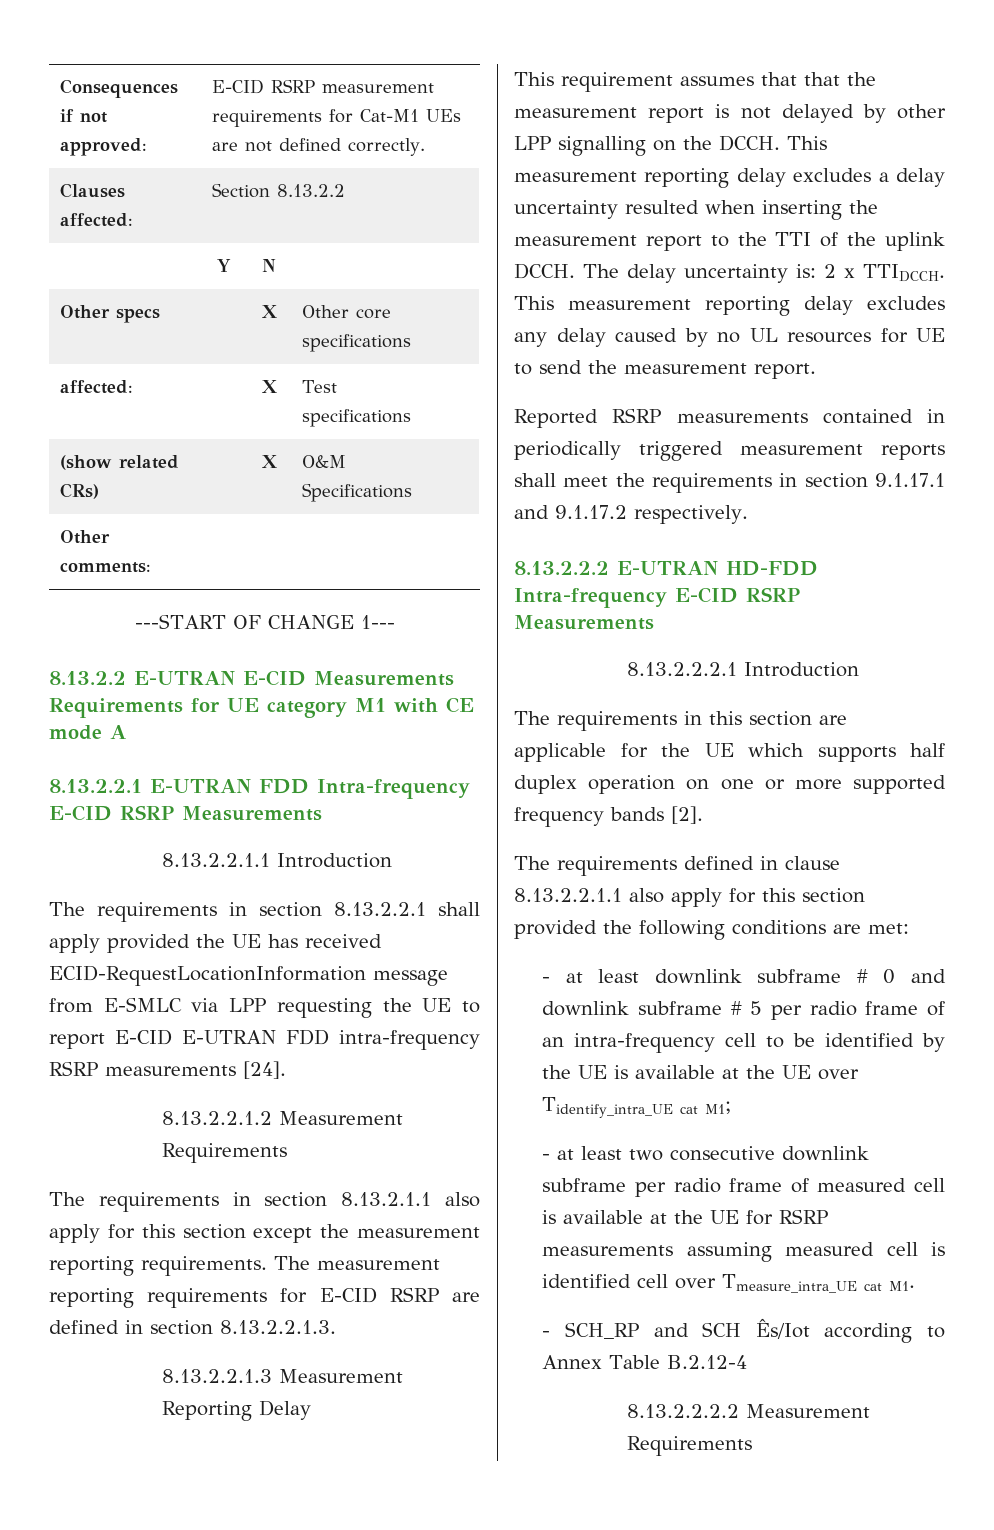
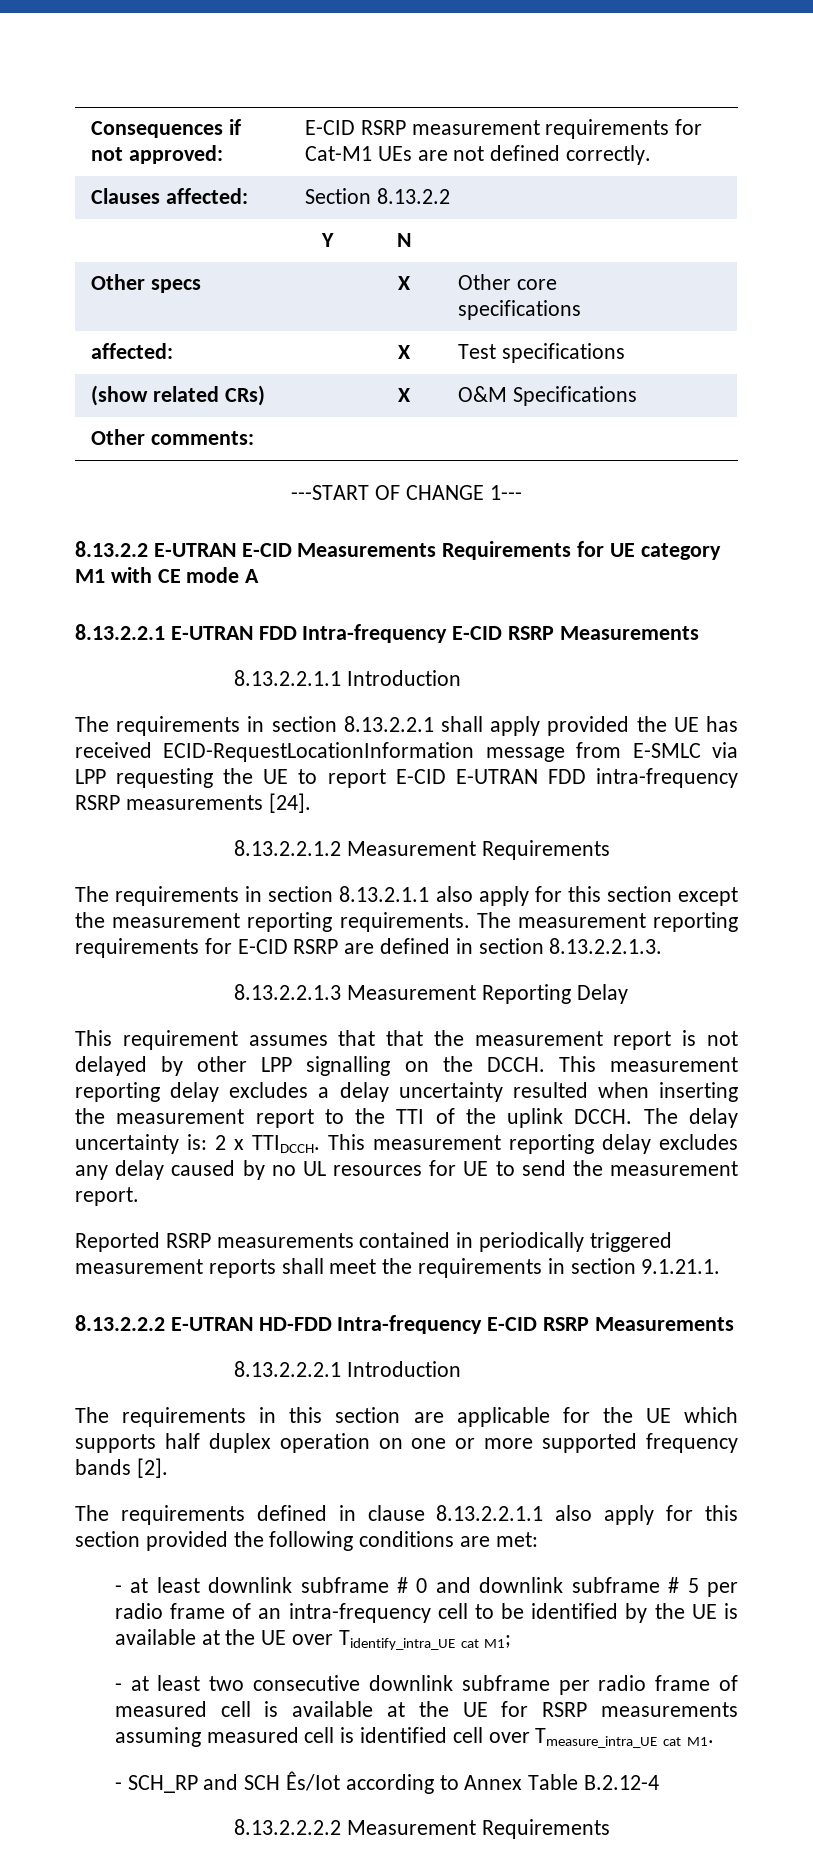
- Reported RSRP measurements contained in periodically triggered measurement reports shall meet the requirements in section 9.1.17.1 and 9.1.17.2 respectively.
+ Reported RSRP measurements contained in periodically triggered measurement reports shall meet the requirements in section 9.1.21.1.

